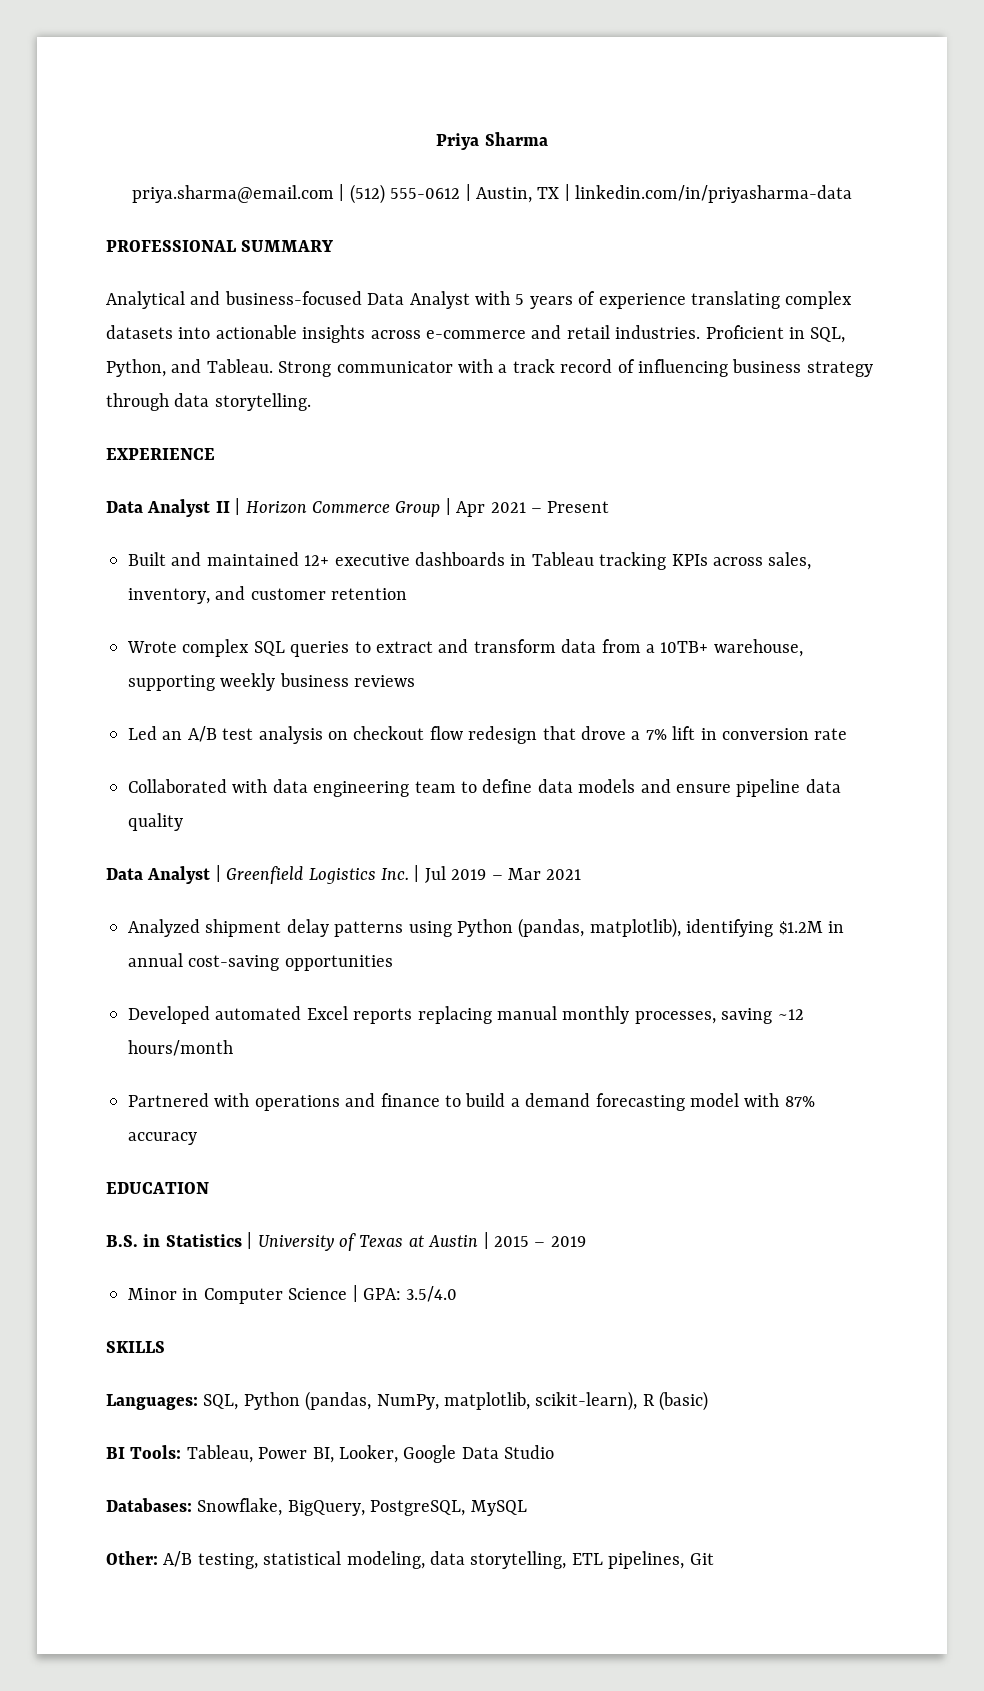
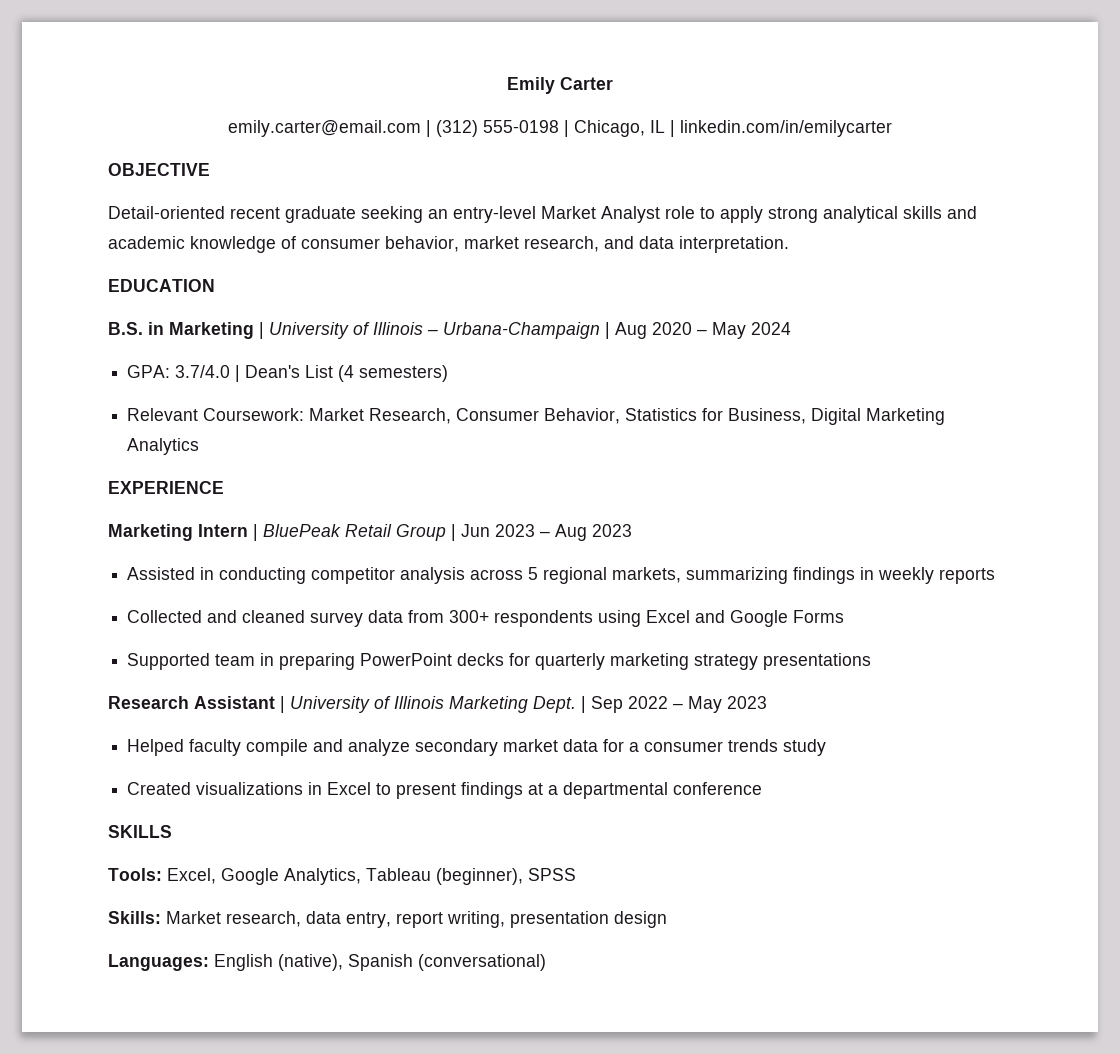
- Priya Sharma
- priya.sharma@email.com | (512) 555-0612 | Austin, TX | linkedin.com/in/priyasharma-data
- PROFESSIONAL SUMMARY
- Analytical and business-focused Data Analyst with 5 years of experience translating complex datasets into actionable insights across e-commerce and retail industries. Proficient in SQL, Python, and Tableau. Strong communicator with a track record of influencing business strategy through data storytelling.
- EXPERIENCE
- Data Analyst II | Horizon Commerce Group | Apr 2021 – Present
- Built and maintained 12+ executive dashboards in Tableau tracking KPIs across sales, inventory, and customer retention
- Wrote complex SQL queries to extract and transform data from a 10TB+ warehouse, supporting weekly business reviews
- Led an A/B test analysis on checkout flow redesign that drove a 7% lift in conversion rate
- Collaborated with data engineering team to define data models and ensure pipeline data quality
- Data Analyst | Greenfield Logistics Inc. | Jul 2019 – Mar 2021
- Analyzed shipment delay patterns using Python (pandas, matplotlib), identifying $1.2M in annual cost-saving opportunities
- Developed automated Excel reports replacing manual monthly processes, saving ~12 hours/month
- Partnered with operations and finance to build a demand forecasting model with 87% accuracy
+ Emily Carter
+ emily.carter@email.com | (312) 555-0198 | Chicago, IL | linkedin.com/in/emilycarter
+ OBJECTIVE
+ Detail-oriented recent graduate seeking an entry-level Market Analyst role to apply strong analytical skills and academic knowledge of consumer behavior, market research, and data interpretation.
- B.S. in Statistics | University of Texas at Austin | 2015 – 2019
- Minor in Computer Science | GPA: 3.5/4.0
+ B.S. in Marketing | University of Illinois – Urbana-Champaign | Aug 2020 – May 2024
+ GPA: 3.7/4.0 | Dean's List (4 semesters)
+ Relevant Coursework: Market Research, Consumer Behavior, Statistics for Business, Digital Marketing Analytics
+ EXPERIENCE
+ Marketing Intern | BluePeak Retail Group | Jun 2023 – Aug 2023
+ Assisted in conducting competitor analysis across 5 regional markets, summarizing findings in weekly reports
+ Collected and cleaned survey data from 300+ respondents using Excel and Google Forms
+ Supported team in preparing PowerPoint decks for quarterly marketing strategy presentations
+ Research Assistant | University of Illinois Marketing Dept. | Sep 2022 – May 2023
+ Helped faculty compile and analyze secondary market data for a consumer trends study
+ Created visualizations in Excel to present findings at a departmental conference
  SKILLS
- Languages: SQL, Python (pandas, NumPy, matplotlib, scikit-learn), R (basic)
- BI Tools: Tableau, Power BI, Looker, Google Data Studio
- Databases: Snowflake, BigQuery, PostgreSQL, MySQL
- Other: A/B testing, statistical modeling, data storytelling, ETL pipelines, Git
+ Tools: Excel, Google Analytics, Tableau (beginner), SPSS
+ Skills: Market research, data entry, report writing, presentation design
+ Languages: English (native), Spanish (conversational)

